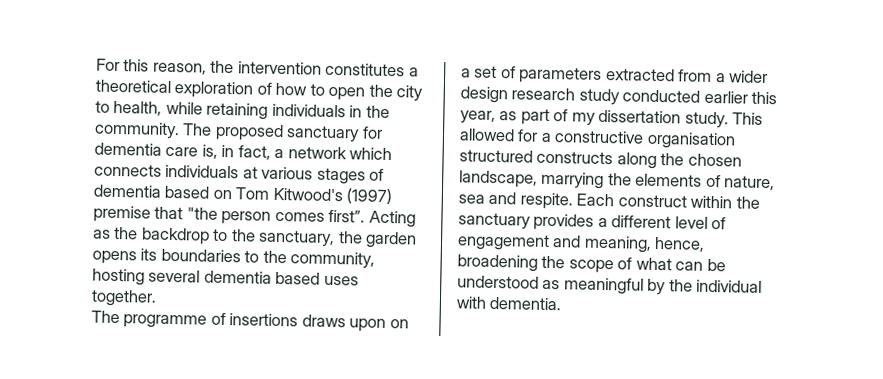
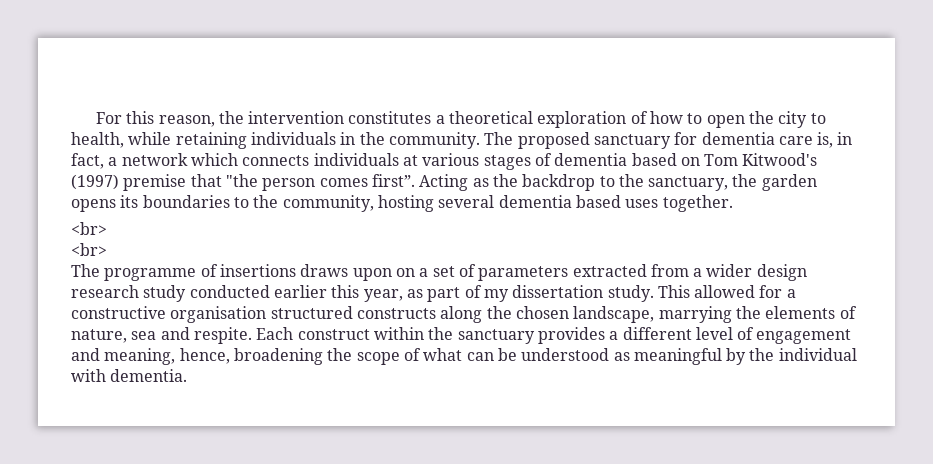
  Acting as the backdrop to the sanctuary, the garden opens its boundaries to the community, hosting several dementia based uses together.
+ <br>
+ <br>

